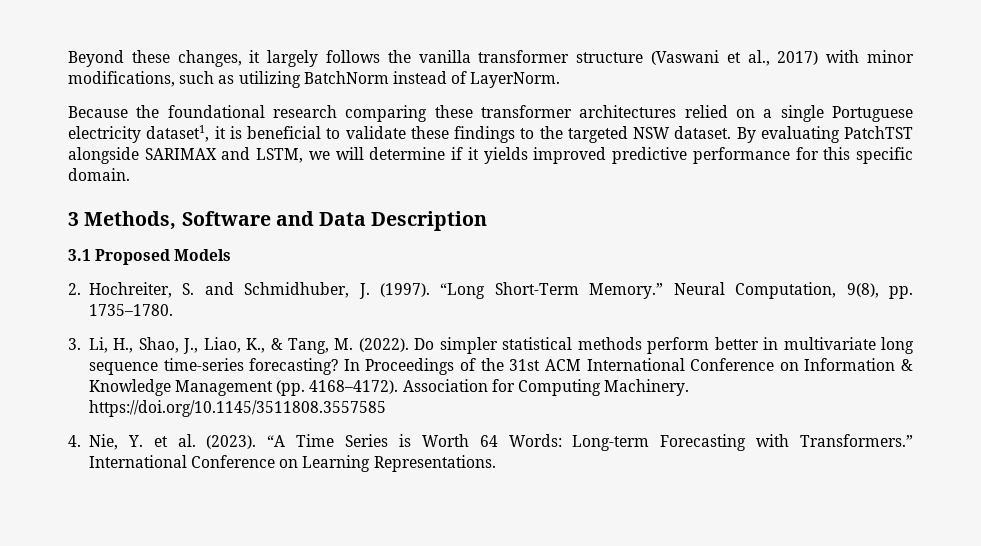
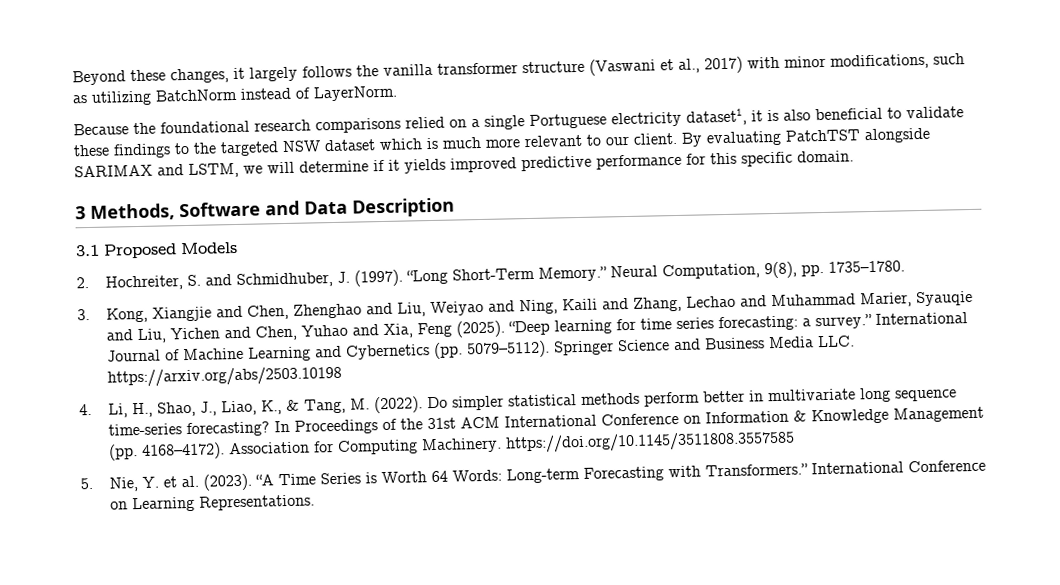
- Because the foundational research comparing these transformer architectures relied on a single Portuguese electricity dataset1, it is beneficial to validate these findings to the targeted NSW dataset.
+ Because the foundational research comparisons relied on a single Portuguese electricity dataset1, it is also beneficial to validate these findings to the targeted NSW dataset which is much more relevant to our client.
- 3. Li, H., Shao, J., Liao, K., & Tang, M. (2022).
+ 3. Kong, Xiangjie and Chen, Zhenghao and Liu, Weiyao and Ning, Kaili and Zhang, Lechao and Muhammad Marier, Syauqie and Liu, Yichen and Chen, Yuhao and Xia, Feng (2025). “Deep learning for time series forecasting: a survey.” International Journal of Machine Learning and Cybernetics (pp. 5079–5112). Springer Science and Business Media LLC. https://arxiv.org/abs/2503.10198
+ 4. Li, H., Shao, J., Liao, K., & Tang, M. (2022).
- 4. Nie, Y. et al. (2023).
+ 5. Nie, Y. et al. (2023).

